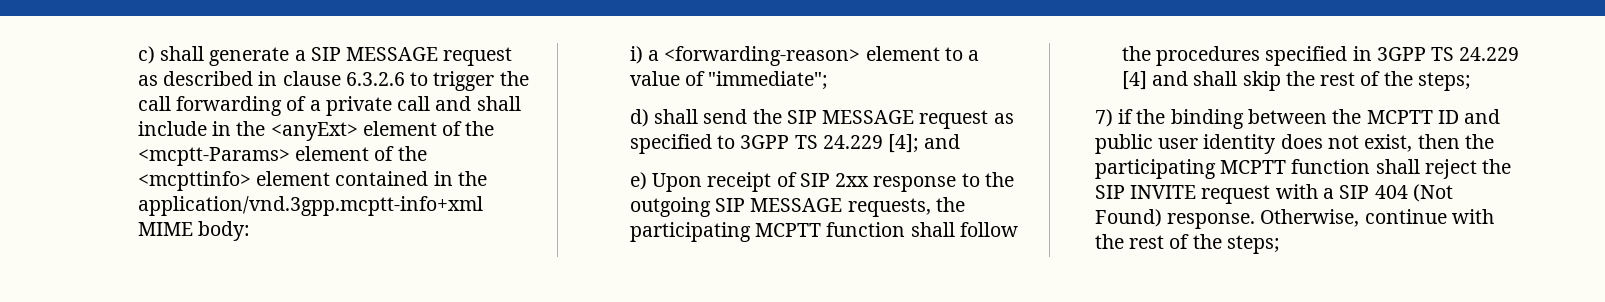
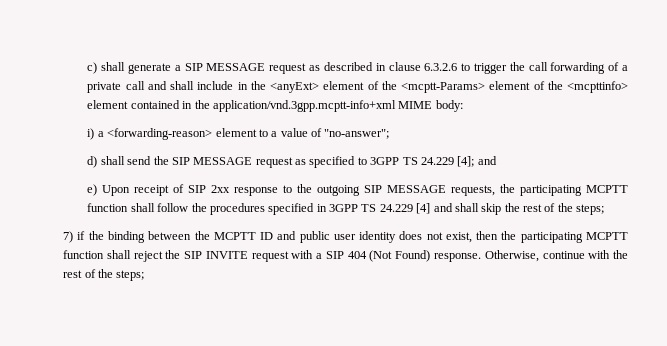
- i) a <forwarding-reason> element to a value of "immediate";
+ i) a <forwarding-reason> element to a value of "no-answer";

